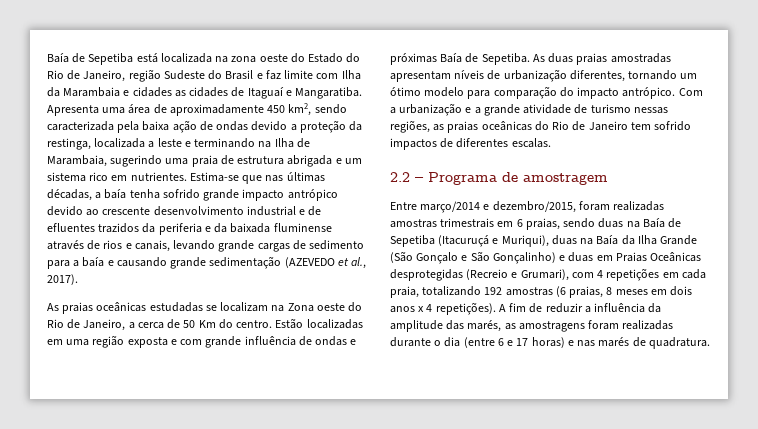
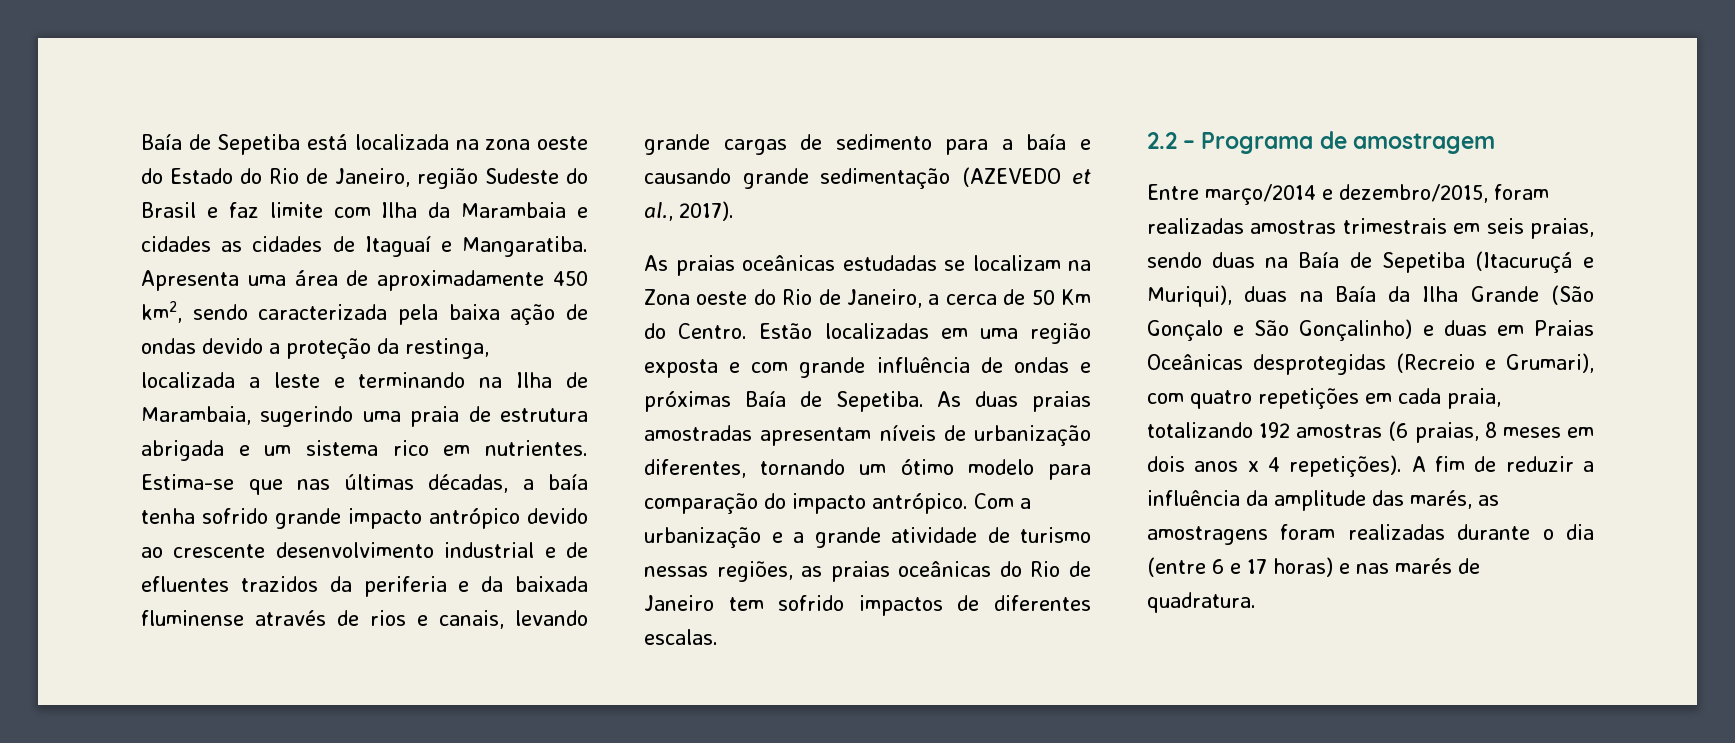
- As praias oceânicas estudadas se localizam na Zona oeste do Rio de Janeiro, a cerca de 50 Km do centro.
+ As praias oceânicas estudadas se localizam na Zona oeste do Rio de Janeiro, a cerca de 50 Km do Centro.
- Entre março/2014 e dezembro/2015, foram realizadas amostras trimestrais em 6 praias, sendo duas na Baía de Sepetiba (Itacuruçá e Muriqui), duas na Baía da Ilha Grande (São Gonçalo e São Gonçalinho) e duas em Praias Oceânicas desprotegidas (Recreio e Grumari), com 4 repetições em cada praia, totalizando 192 amostras (6 praias, 8 meses em dois anos x 4 repetições).
+ Entre março/2014 e dezembro/2015, foram realizadas amostras trimestrais em seis praias, sendo duas na Baía de Sepetiba (Itacuruçá e Muriqui), duas na Baía da Ilha Grande (São Gonçalo e São Gonçalinho) e duas em Praias Oceânicas desprotegidas (Recreio e Grumari), com quatro repetições em cada praia, totalizando 192 amostras (6 praias, 8 meses em dois anos x 4 repetições).

